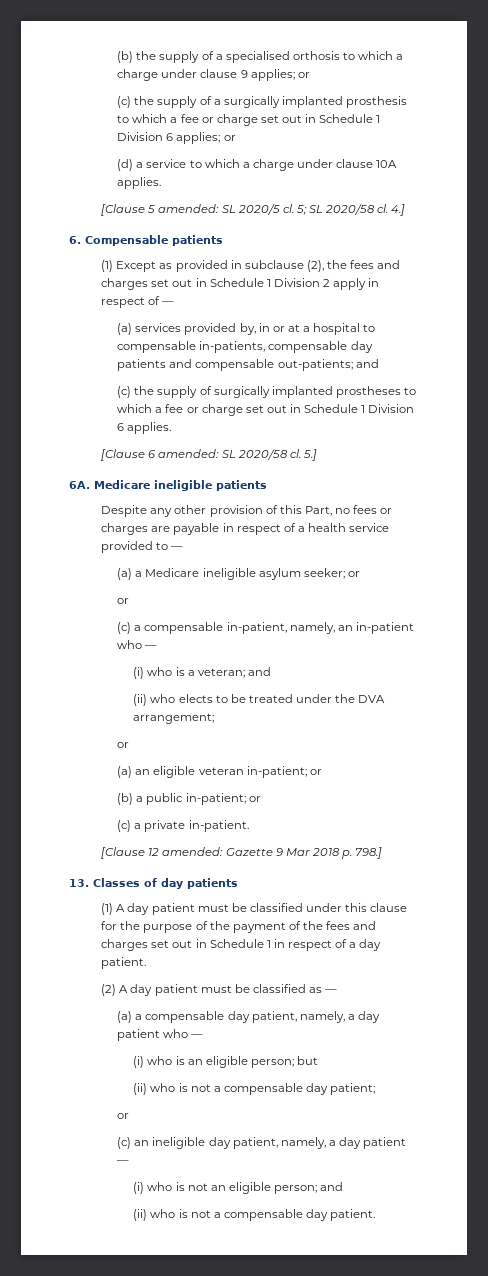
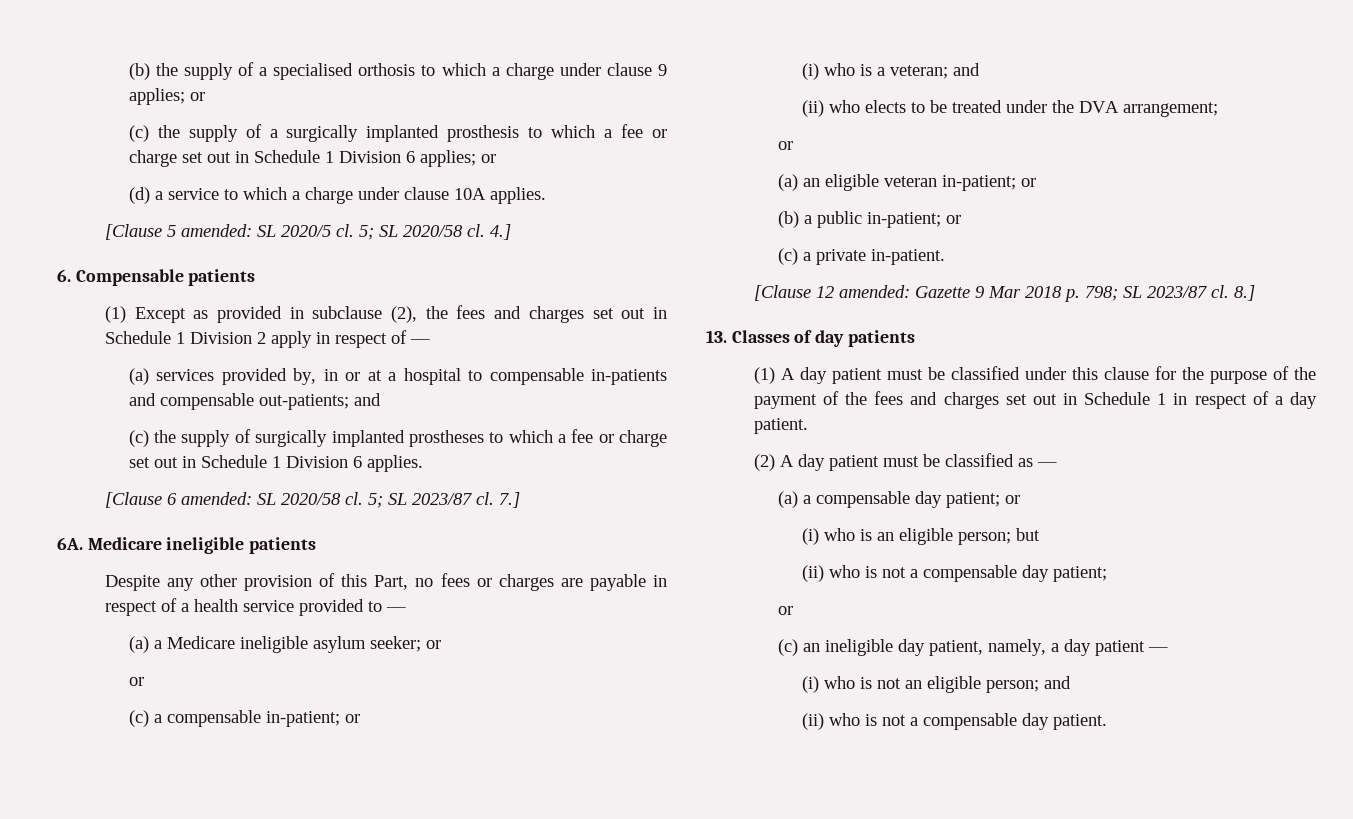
- (a) services provided by, in or at a hospital to compensable in-patients, compensable day patients and compensable out-patients; and
+ (a) services provided by, in or at a hospital to compensable in-patients and compensable out-patients; and
- 5.]
+ 5; SL 2023/87 cl. 7.]
- (c) a compensable in-patient, namely, an in-patient who —
+ (c) a compensable in-patient; or
- [Clause 12 amended: Gazette 9 Mar 2018 p. 798.]
+ [Clause 12 amended: Gazette 9 Mar 2018 p. 798; SL 2023/87 cl. 8.]
- (a) a compensable day patient, namely, a day patient who —
+ (a) a compensable day patient; or

